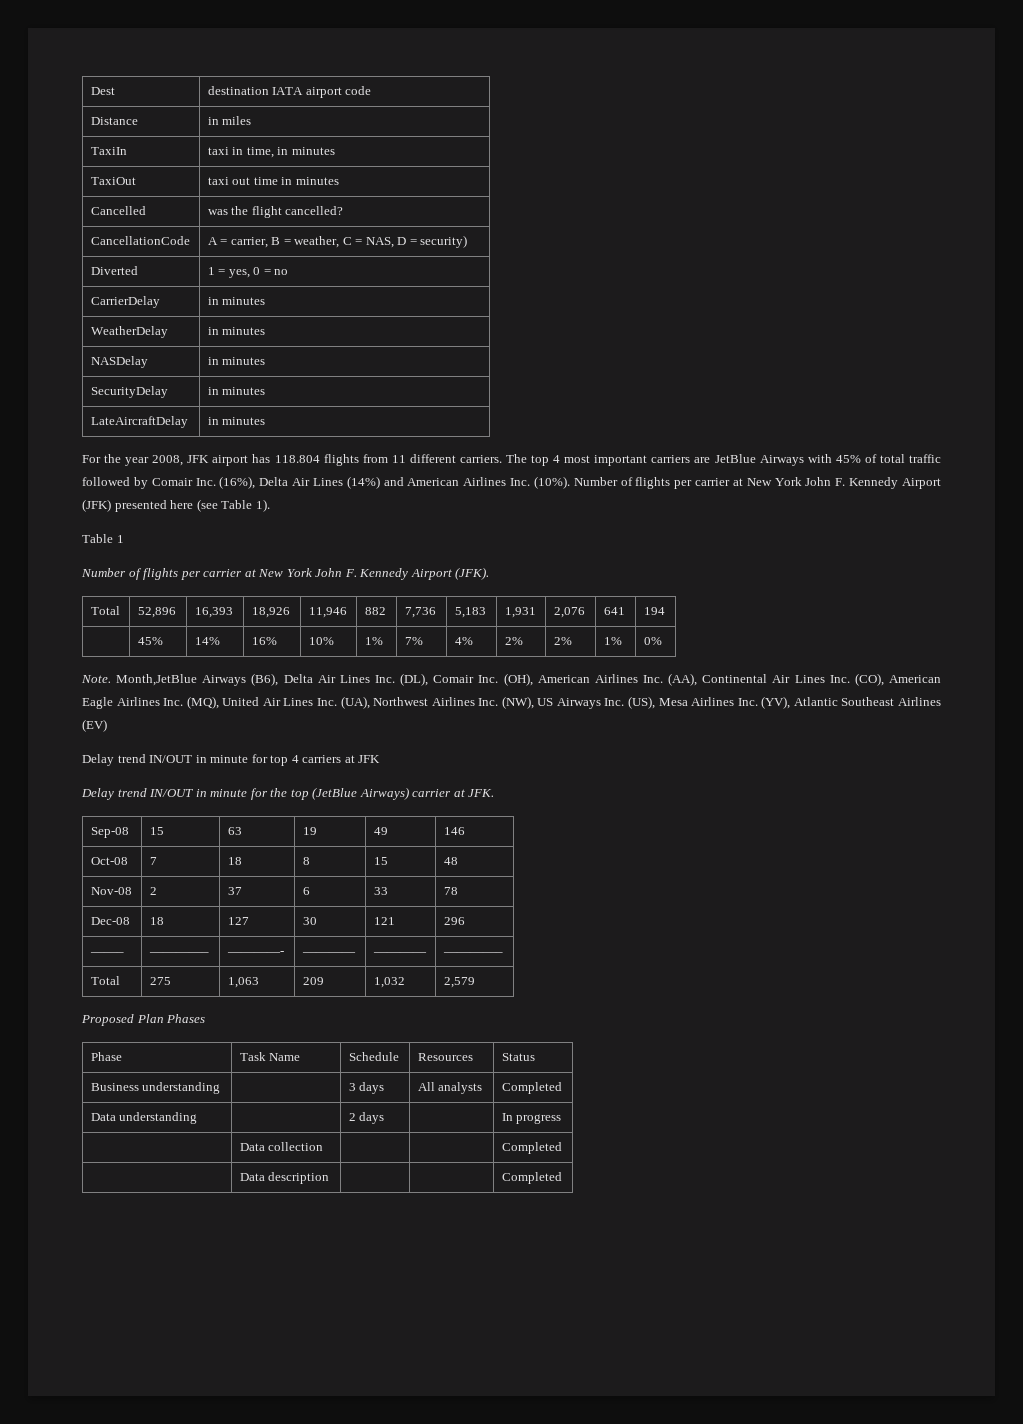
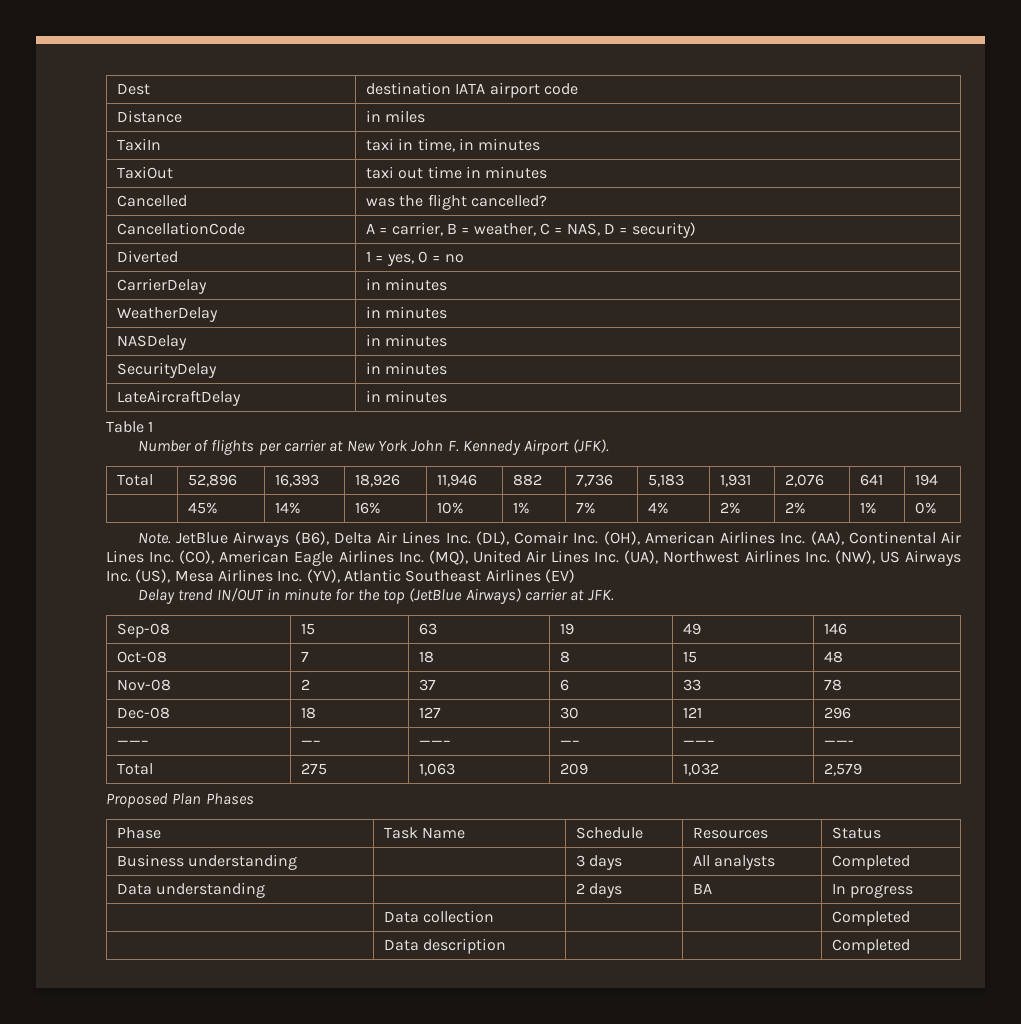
- For the year 2008, JFK airport has 118.804 flights from 11 different carriers. The top 4 most important carriers are JetBlue Airways with 45% of total traffic followed by Comair Inc. (16%), Delta Air Lines (14%) and American Airlines Inc. (10%). Number of flights per carrier at New York John F. Kennedy Airport (JFK) presented here (see Table 1).
- Month,JetBlue Airways (B6), Delta Air Lines Inc. (DL), Comair Inc. (OH), American Airlines Inc. (AA), Continental Air Lines Inc. (CO), American Eagle Airlines Inc. (MQ), United Air Lines Inc. (UA), Northwest Airlines Inc. (NW), US Airways Inc. (US), Mesa Airlines Inc. (YV), Atlantic Southeast Airlines (EV)
+ JetBlue Airways (B6), Delta Air Lines Inc. (DL), Comair Inc. (OH), American Airlines Inc. (AA), Continental Air Lines Inc. (CO), American Eagle Airlines Inc. (MQ), United Air Lines Inc. (UA), Northwest Airlines Inc. (NW), US Airways Inc. (US), Mesa Airlines Inc. (YV), Atlantic Southeast Airlines (EV)
- Delay trend IN/OUT in minute for top 4 carriers at JFK
- ——– | ————– | ————- | ———— | ———— | ————–
+ ——– | —– | ——– | —– | ——– | ——-
- Data understanding | | 2 days | | In progress
+ Data understanding | | 2 days | BA | In progress

